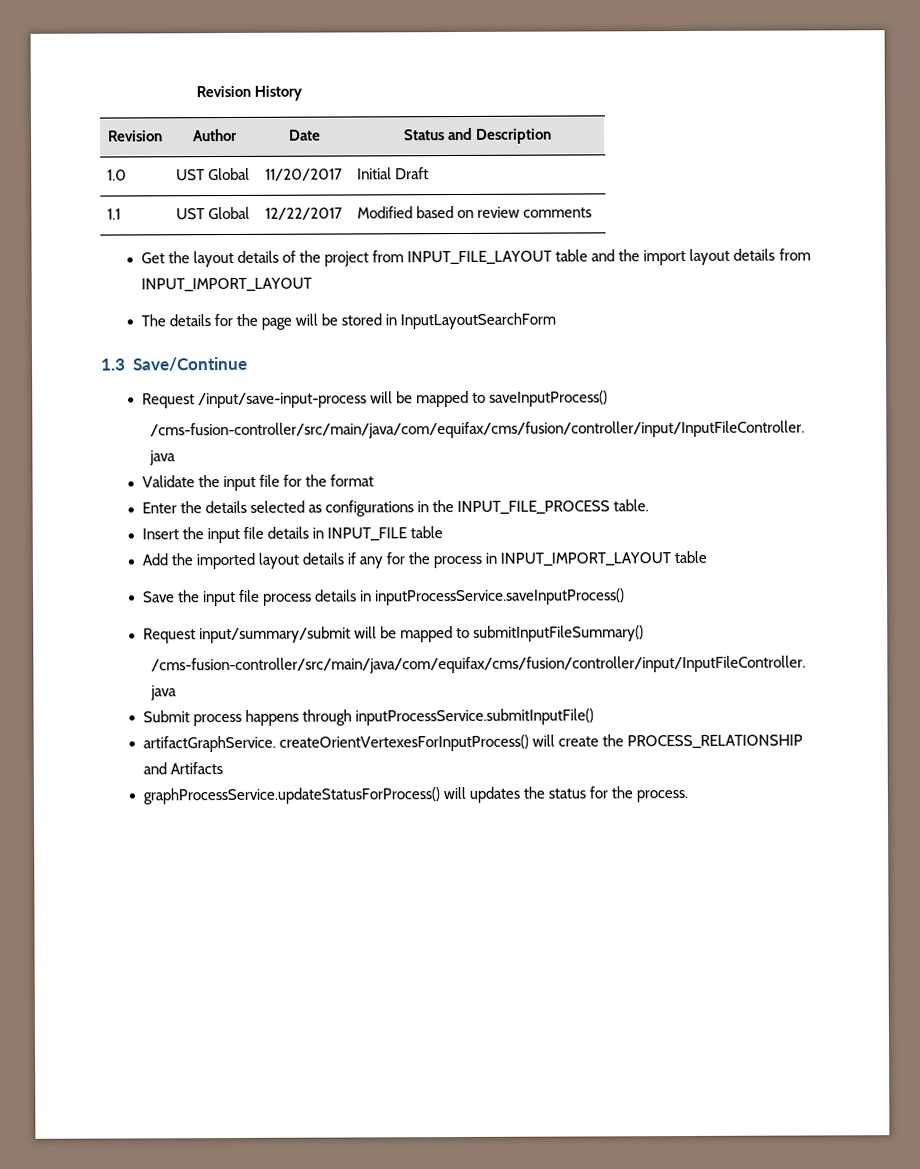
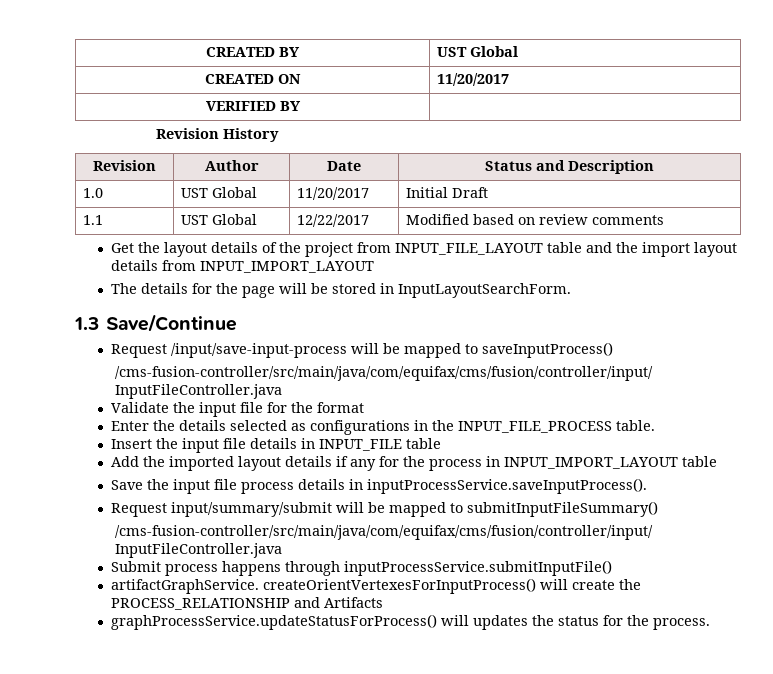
+ CREATED BY | UST Global
+ CREATED ON | 11/20/2017
+ VERIFIED BY |
- The details for the page will be stored in InputLayoutSearchForm
+ The details for the page will be stored in InputLayoutSearchForm.
- Save the input file process details in inputProcessService.saveInputProcess()
+ Save the input file process details in inputProcessService.saveInputProcess().

